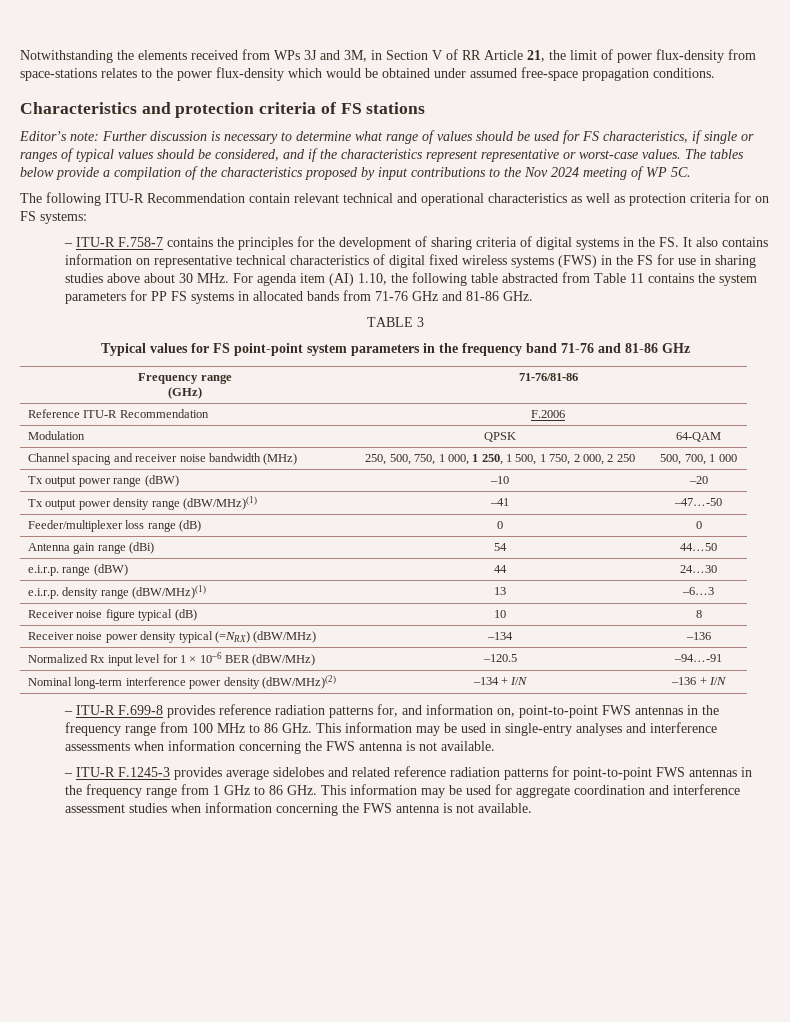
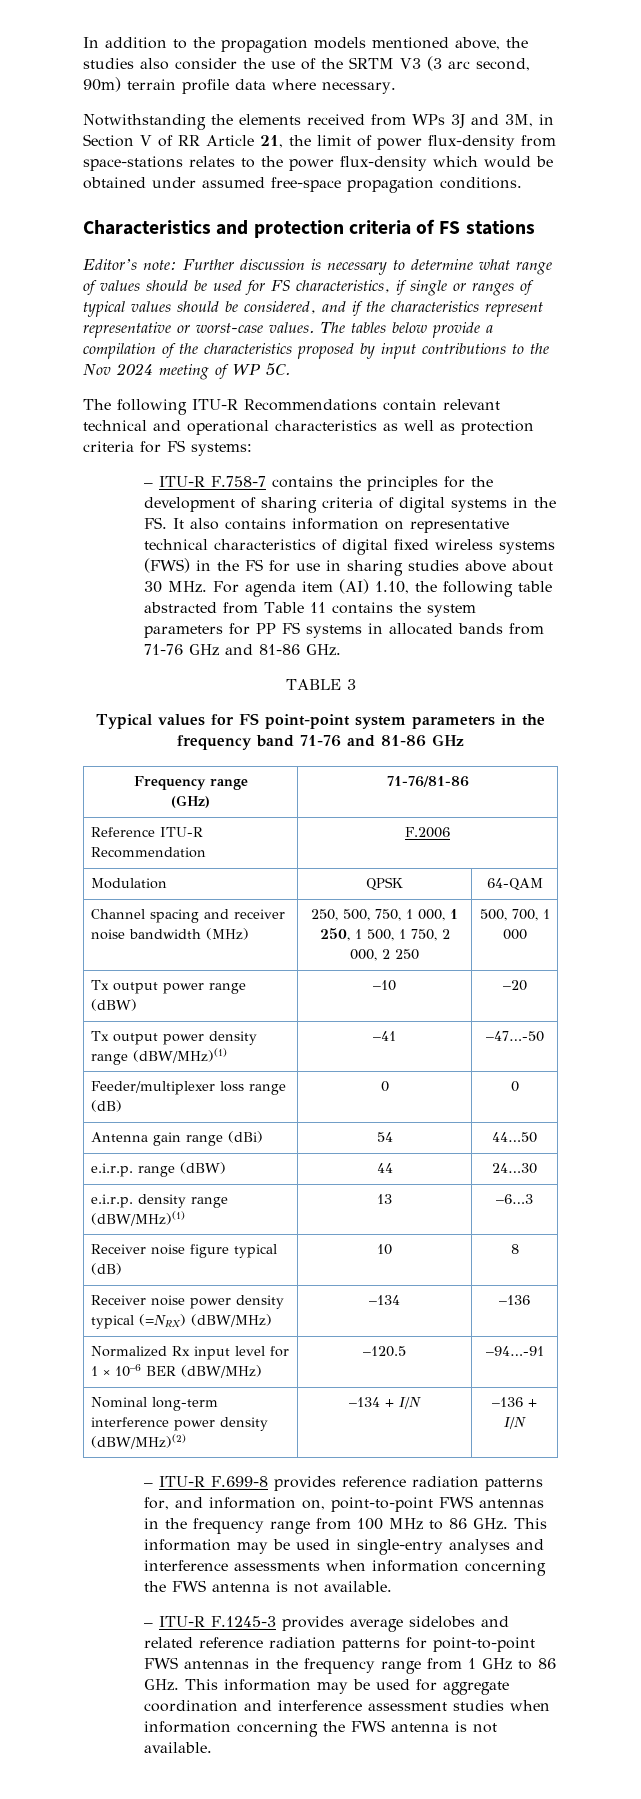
+ In addition to the propagation models mentioned above, the studies also consider the use of the SRTM V3 (3 arc second, 90m) terrain profile data where necessary.
- The following ITU-R Recommendation contain relevant technical and operational characteristics as well as protection criteria for on FS systems:
+ The following ITU-R Recommendations contain relevant technical and operational characteristics as well as protection criteria for FS systems:

